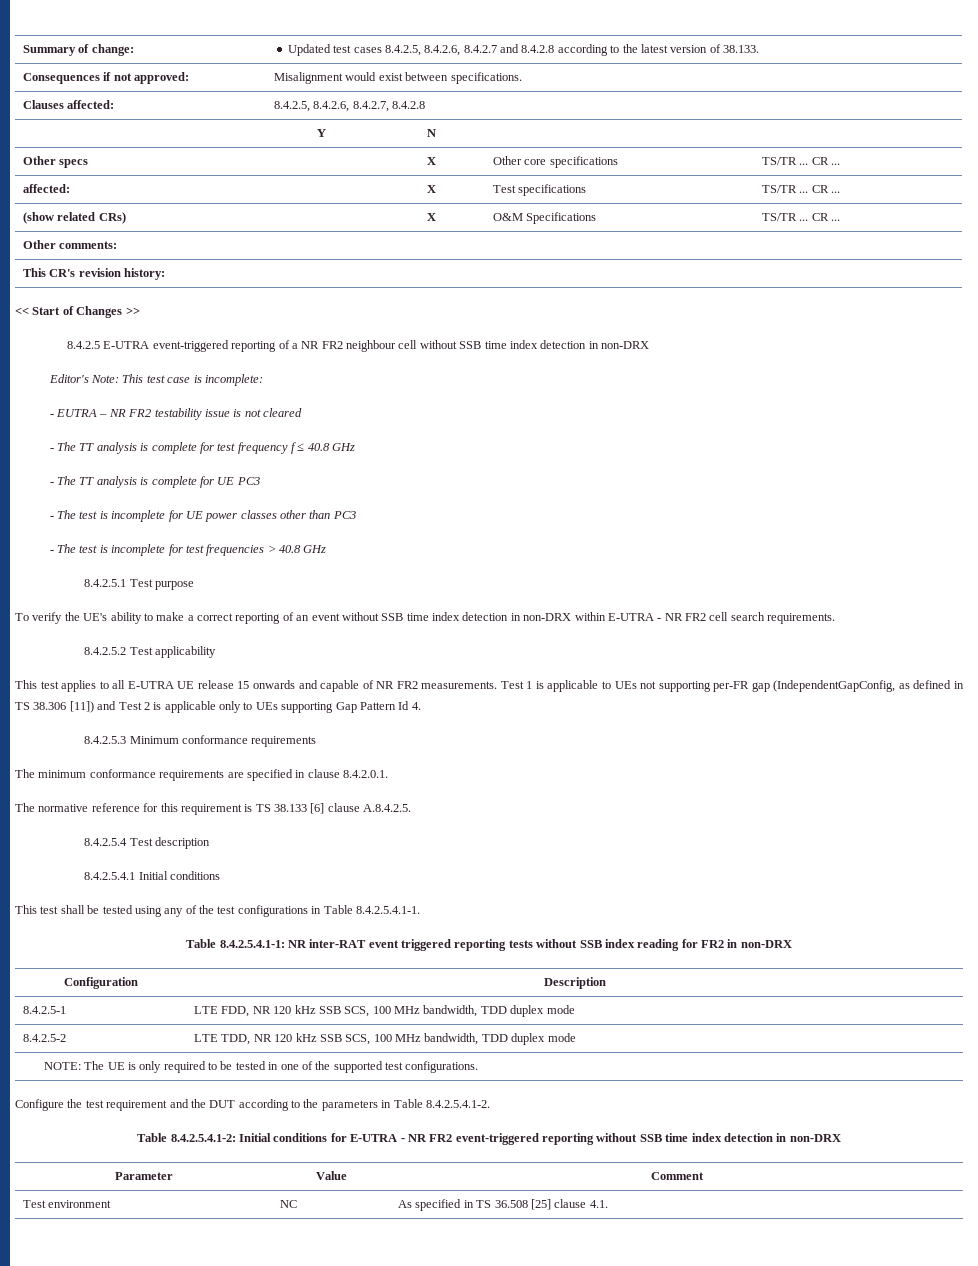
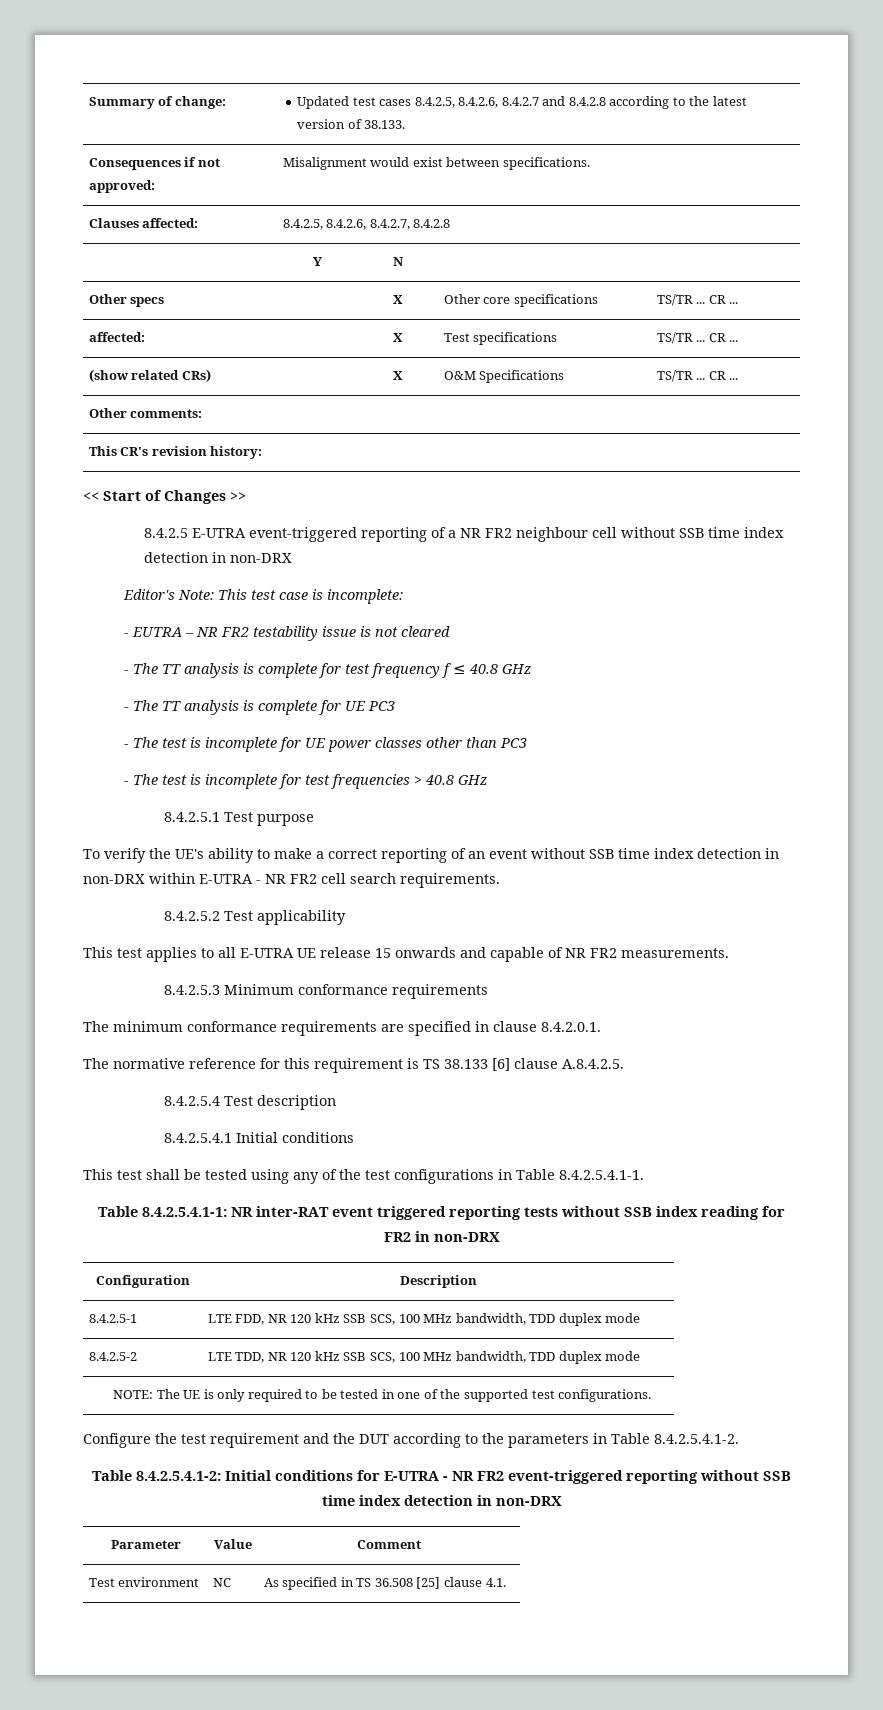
- Test 1 is applicable to UEs not supporting per-FR gap (IndependentGapConfig, as defined in TS 38.306 [11]) and Test 2 is applicable only to UEs supporting Gap Pattern Id 4.

